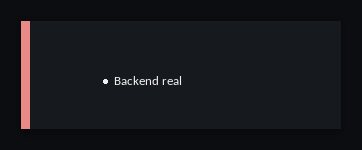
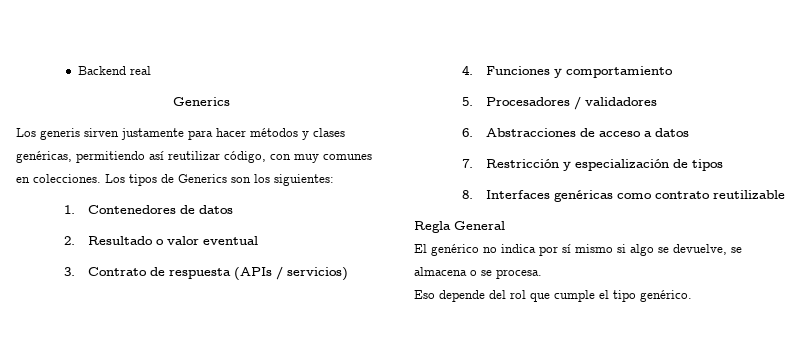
  Backend real
+ Generics
+ Los generis sirven justamente para hacer métodos y clases genéricas, permitiendo así reutilizar código, con muy comunes en colecciones. Los tipos de Generics son los siguientes:
+ 1. Contenedores de datos
+ 2. Resultado o valor eventual
+ 3. Contrato de respuesta (APIs / servicios)
+ 4. Funciones y comportamiento
+ 5. Procesadores / validadores
+ 6. Abstracciones de acceso a datos
+ 7. Restricción y especialización de tipos
+ 8. Interfaces genéricas como contrato reutilizable
+ Regla General
+ El genérico no indica por sí mismo si algo se devuelve, se almacena o se procesa.
+ Eso depende del rol que cumple el tipo genérico.

